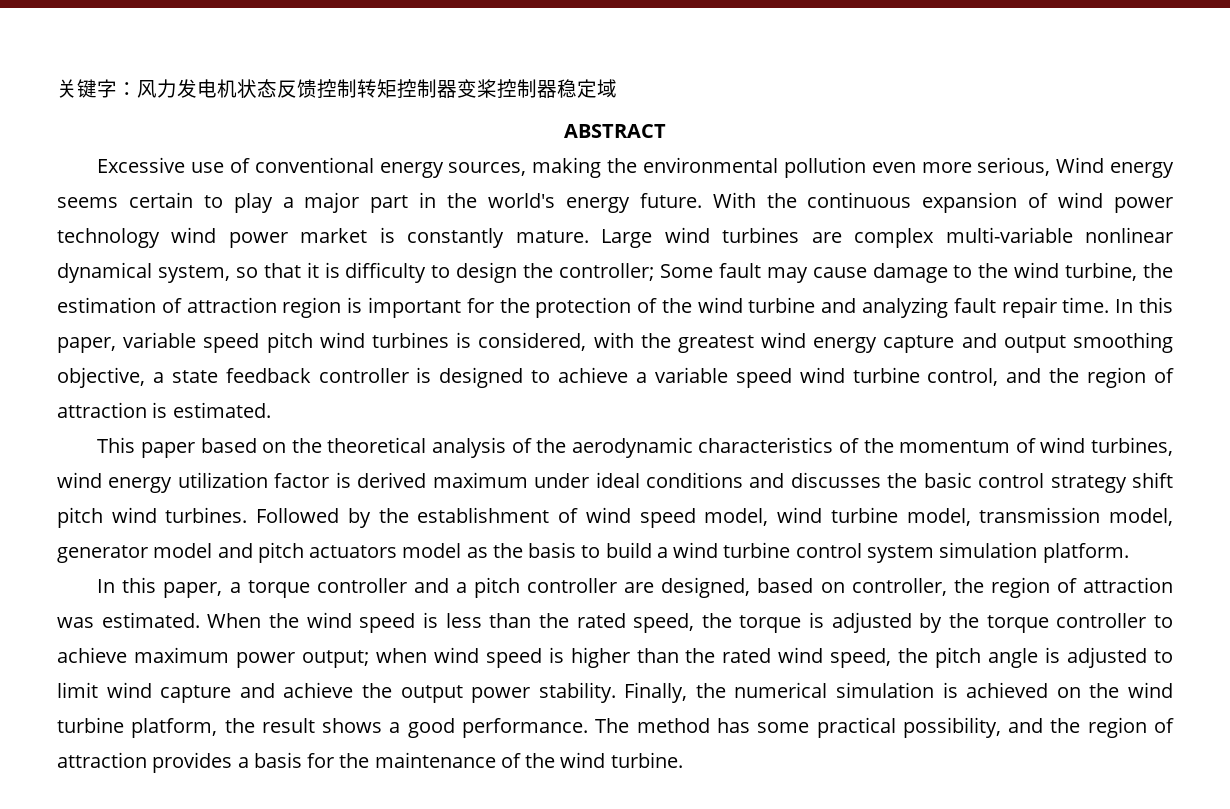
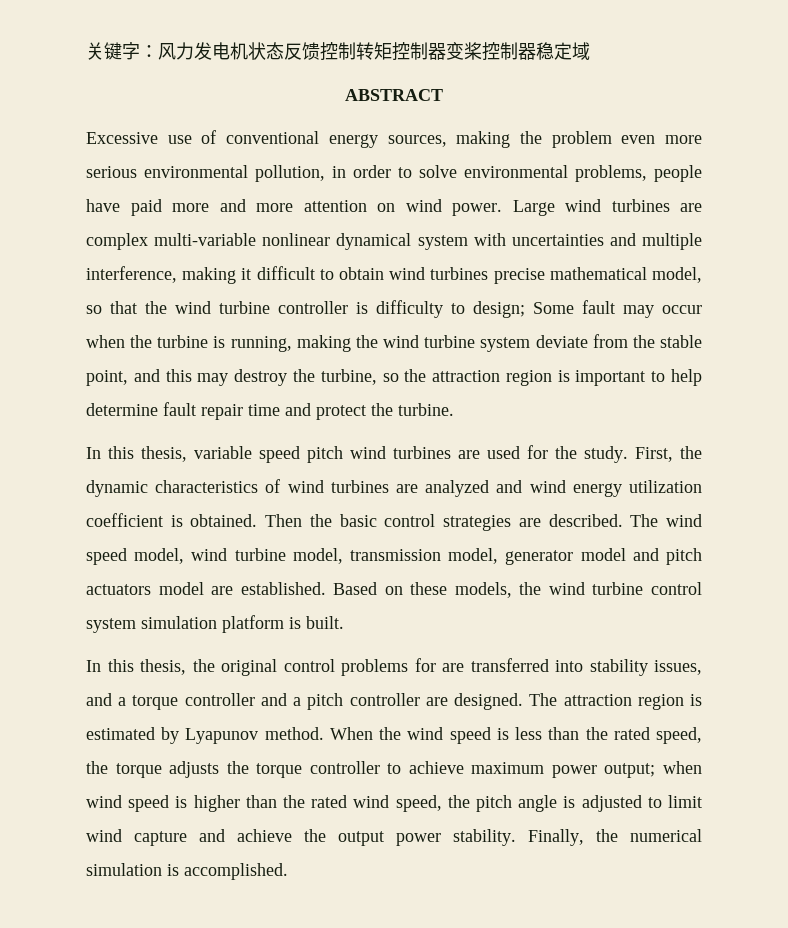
- Excessive use of conventional energy sources, making the environmental pollution even more serious, Wind energy seems certain to play a major part in the world's energy future. With the continuous expansion of wind power technology wind power market is constantly mature.
+ Excessive use of conventional energy sources, making the problem even more serious environmental pollution, in order to solve environmental problems, people have paid more and more attention on wind power.
- Large wind turbines are complex multi-variable nonlinear dynamical system, so that it is difficulty to design the controller; Some fault may cause damage to the wind turbine, the estimation of attraction region is important for the protection of the wind turbine and analyzing fault repair time. In this paper, variable speed pitch wind turbines is considered, with the greatest wind energy capture and output smoothing objective, a state feedback controller is designed to achieve a variable speed wind turbine control, and the region of attraction is estimated.
- This paper based on the theoretical analysis of the aerodynamic characteristics of the momentum of wind turbines, wind energy utilization factor is derived maximum under ideal conditions and discusses the basic control strategy shift pitch wind turbines. Followed by the establishment of wind speed model, wind turbine model, transmission model, generator model and pitch actuators model as the basis to build a wind turbine control system simulation platform.
- In this paper, a torque controller and a pitch controller are designed, based on controller, the region of attraction was estimated.
+ Large wind turbines are complex multi-variable nonlinear dynamical system with uncertainties and multiple interference, making it difficult to obtain wind turbines precise mathematical model, so that the wind turbine controller is difficulty to design; Some fault may occur when the turbine is running, making the wind turbine system deviate from the stable point, and this may destroy the turbine, so the attraction region is important to help determine fault repair time and protect the turbine.
+ In this thesis, variable speed pitch wind turbines are used for the study. First, the dynamic characteristics of wind turbines are analyzed and wind energy utilization coefficient is obtained. Then the basic control strategies are described. The wind speed model, wind turbine model, transmission model, generator model and pitch actuators model are established. Based on these models, the wind turbine control system simulation platform is built.
+ In this thesis, the original control problems for are transferred into stability issues, and a torque controller and a pitch controller are designed. The attraction region is estimated by Lyapunov method.
- When the wind speed is less than the rated speed, the torque is adjusted by the torque controller to achieve maximum power output; when wind speed is higher than the rated wind speed, the pitch angle is adjusted to limit wind capture and achieve the output power stability.
+ When the wind speed is less than the rated speed, the torque adjusts the torque controller to achieve maximum power output; when wind speed is higher than the rated wind speed, the pitch angle is adjusted to limit wind capture and achieve the output power stability.
- Finally, the numerical simulation is achieved on the wind turbine platform, the result shows a good performance. The method has some practical possibility, and the region of attraction provides a basis for the maintenance of the wind turbine.
+ Finally, the numerical simulation is accomplished.

